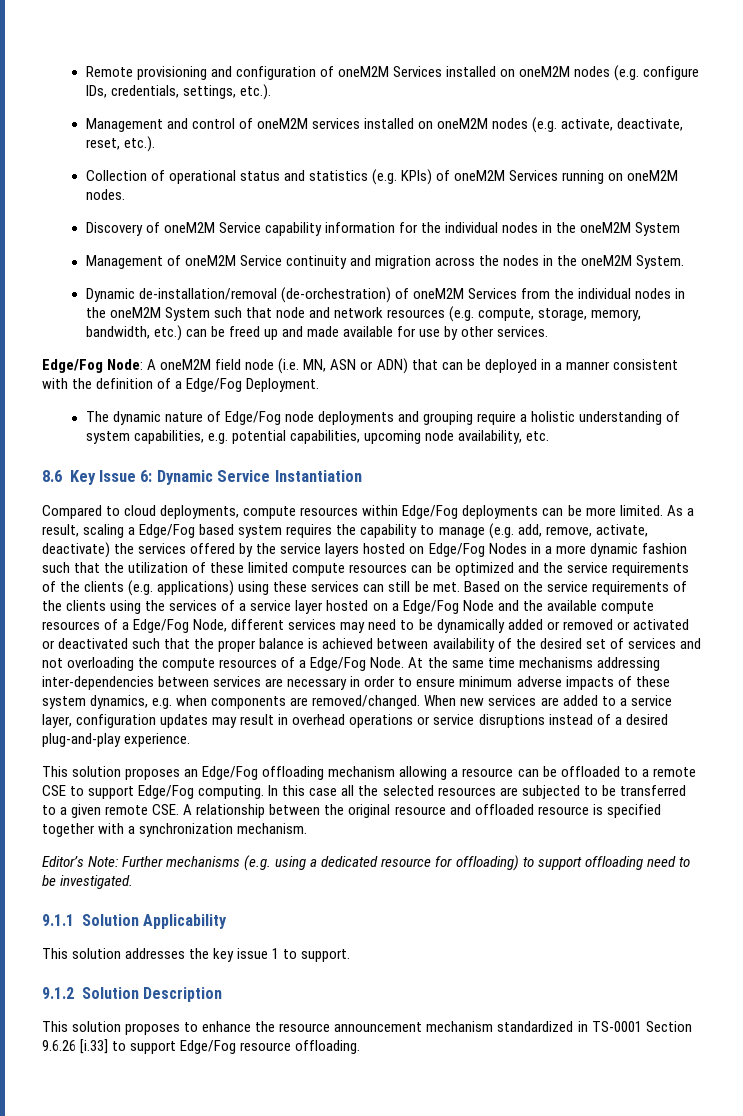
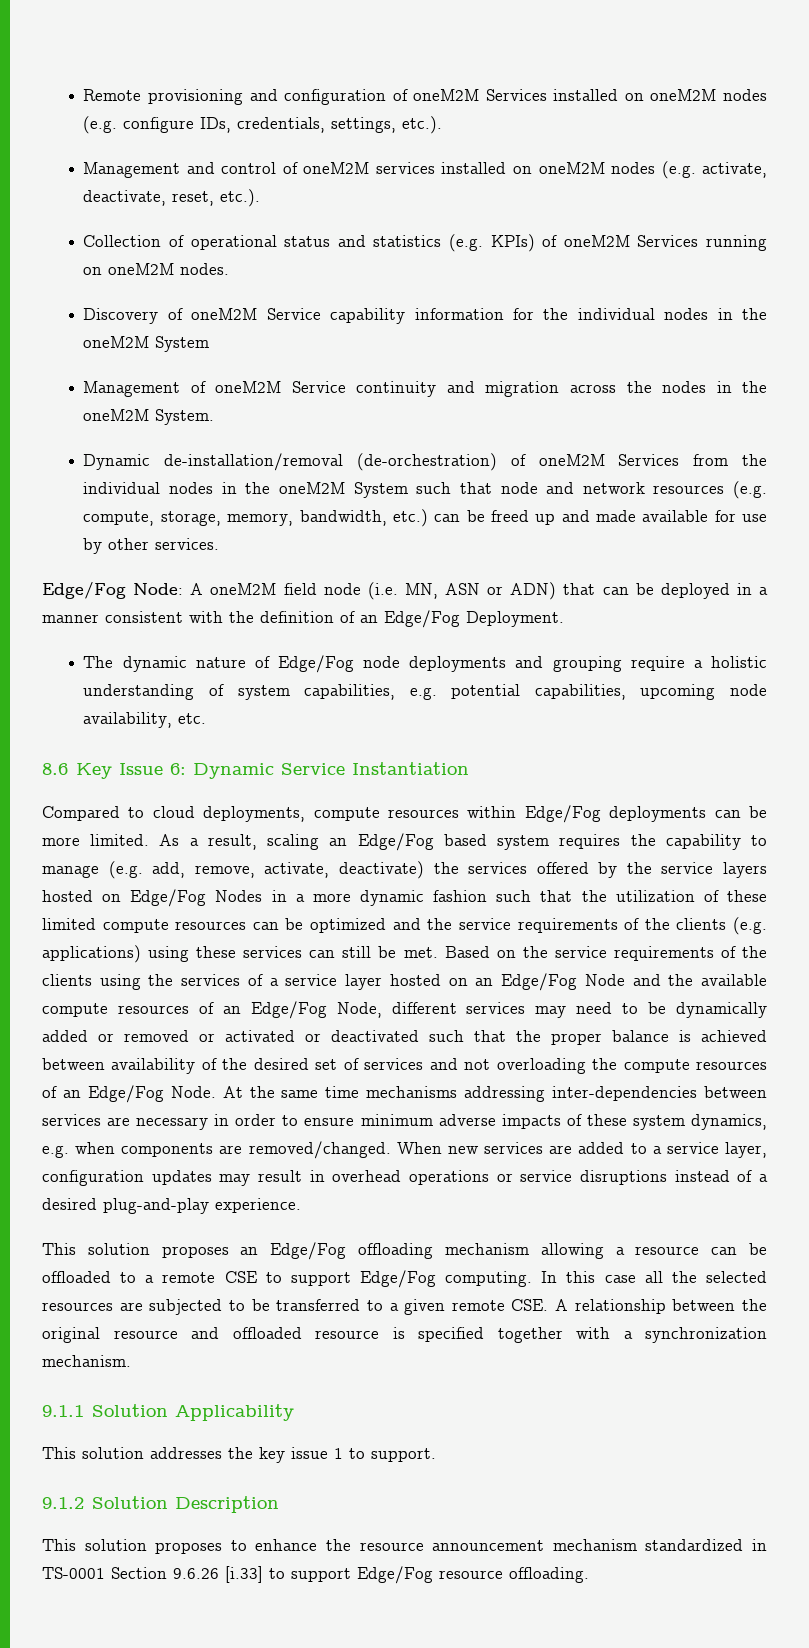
- Edge/Fog Node: A oneM2M field node (i.e. MN, ASN or ADN) that can be deployed in a manner consistent with the definition of a Edge/Fog Deployment.
+ Edge/Fog Node: A oneM2M field node (i.e. MN, ASN or ADN) that can be deployed in a manner consistent with the definition of an Edge/Fog Deployment.
- As a result, scaling a Edge/Fog based system requires the capability to manage (e.g. add, remove, activate, deactivate) the services offered by the service layers hosted on Edge/Fog Nodes in a more dynamic fashion such that the utilization of these limited compute resources can be optimized and the service requirements of the clients (e.g. applications) using these services can still be met.
+ As a result, scaling an Edge/Fog based system requires the capability to manage (e.g. add, remove, activate, deactivate) the services offered by the service layers hosted on Edge/Fog Nodes in a more dynamic fashion such that the utilization of these limited compute resources can be optimized and the service requirements of the clients (e.g. applications) using these services can still be met.
- Based on the service requirements of the clients using the services of a service layer hosted on a Edge/Fog Node and the available compute resources of a Edge/Fog Node, different services may need to be dynamically added or removed or activated or deactivated such that the proper balance is achieved between availability of the desired set of services and not overloading the compute resources of a Edge/Fog Node.
+ Based on the service requirements of the clients using the services of a service layer hosted on an Edge/Fog Node and the available compute resources of an Edge/Fog Node, different services may need to be dynamically added or removed or activated or deactivated such that the proper balance is achieved between availability of the desired set of services and not overloading the compute resources of an Edge/Fog Node.
- Editor’s Note: Further mechanisms (e.g. using a dedicated resource for offloading) to support offloading need to be investigated.

